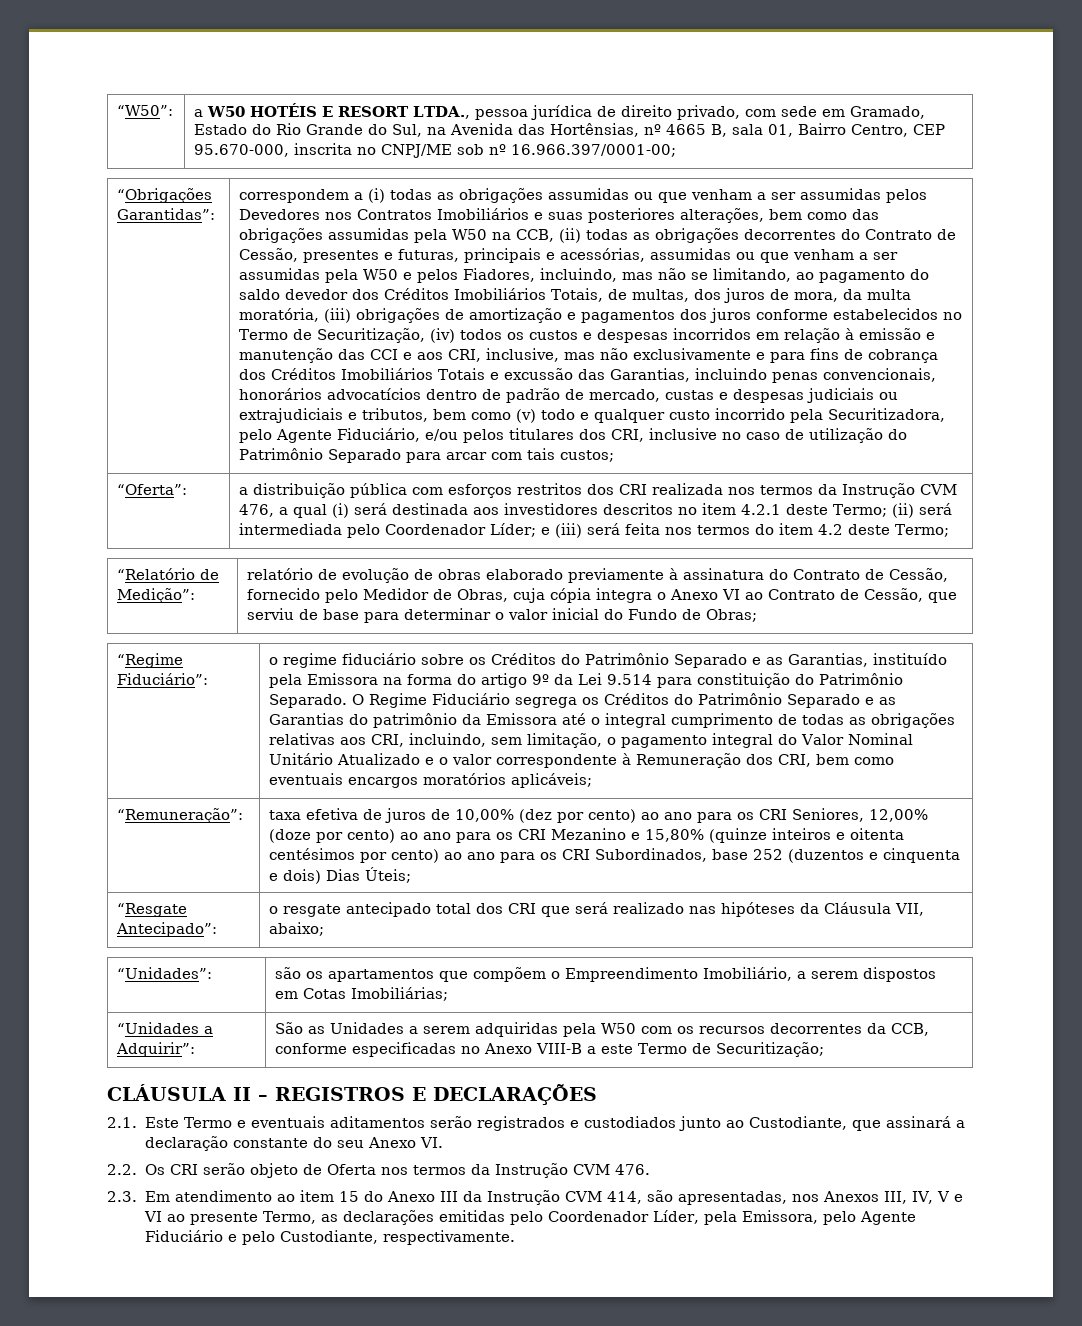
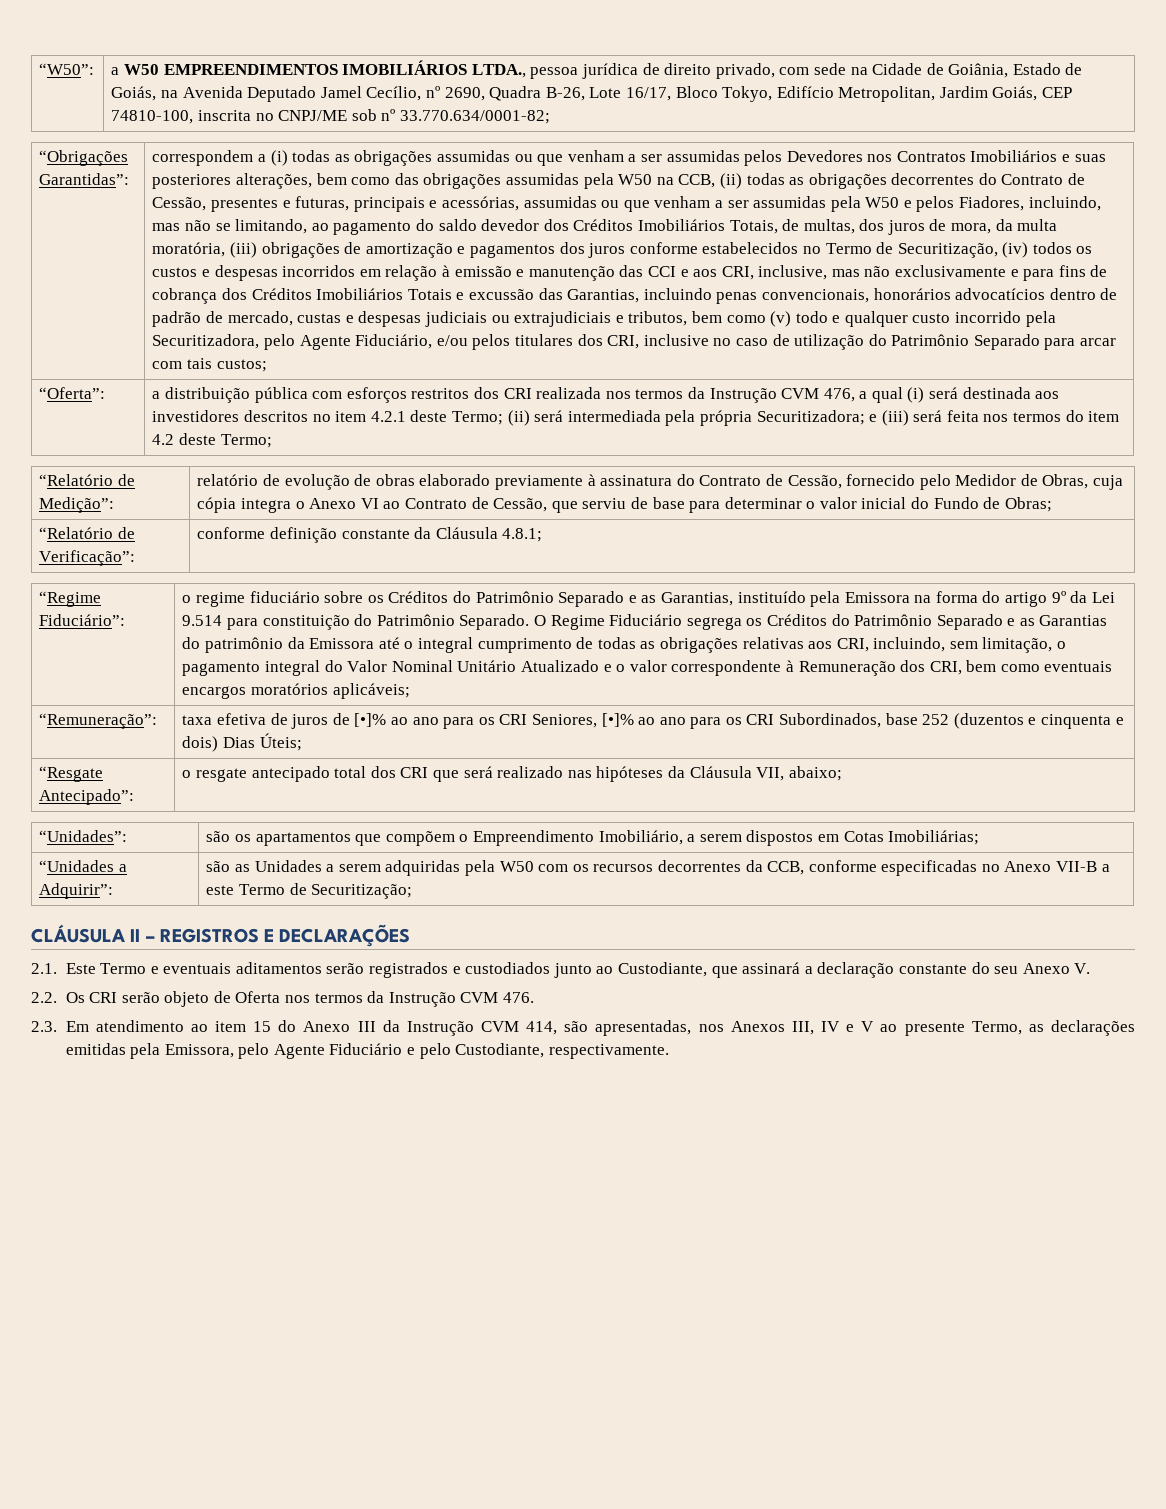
- a W50 HOTÉIS E RESORT LTDA., pessoa jurídica de direito privado, com sede em Gramado, Estado do Rio Grande do Sul, na Avenida das Hortênsias, nº 4665 B, sala 01, Bairro Centro, CEP 95.670-000, inscrita no CNPJ/ME sob nº 16.966.397/0001-00;
+ a W50 EMPREENDIMENTOS IMOBILIÁRIOS LTDA., pessoa jurídica de direito privado, com sede na Cidade de Goiânia, Estado de Goiás, na Avenida Deputado Jamel Cecílio, nº 2690, Quadra B-26, Lote 16/17, Bloco Tokyo, Edifício Metropolitan, Jardim Goiás, CEP 74810-100, inscrita no CNPJ/ME sob nº 33.770.634/0001-82;
- a distribuição pública com esforços restritos dos CRI realizada nos termos da Instrução CVM 476, a qual (i) será destinada aos investidores descritos no item 4.2.1 deste Termo; (ii) será intermediada pelo Coordenador Líder; e (iii) será feita nos termos do item 4.2 deste Termo;
+ a distribuição pública com esforços restritos dos CRI realizada nos termos da Instrução CVM 476, a qual (i) será destinada aos investidores descritos no item 4.2.1 deste Termo; (ii) será intermediada pela própria Securitizadora; e (iii) será feita nos termos do item 4.2 deste Termo;
+ “Relatório de Verificação”: | conforme definição constante da Cláusula 4.8.1;
- taxa efetiva de juros de 10,00% (dez por cento) ao ano para os CRI Seniores, 12,00% (doze por cento) ao ano para os CRI Mezanino e 15,80% (quinze inteiros e oitenta centésimos por cento) ao ano para os CRI Subordinados, base 252 (duzentos e cinquenta e dois) Dias Úteis;
+ taxa efetiva de juros de [•]% ao ano para os CRI Seniores, [•]% ao ano para os CRI Subordinados, base 252 (duzentos e cinquenta e dois) Dias Úteis;
- “Unidades a Adquirir”: | São as Unidades a serem adquiridas pela W50 com os recursos decorrentes da CCB, conforme especificadas no Anexo VIII-B a este Termo de Securitização;
+ “Unidades a Adquirir”: | são as Unidades a serem adquiridas pela W50 com os recursos decorrentes da CCB, conforme especificadas no Anexo VII-B a este Termo de Securitização;
- 2.1. Este Termo e eventuais aditamentos serão registrados e custodiados junto ao Custodiante, que assinará a declaração constante do seu Anexo VI.
+ 2.1. Este Termo e eventuais aditamentos serão registrados e custodiados junto ao Custodiante, que assinará a declaração constante do seu Anexo V.
- 2.3. Em atendimento ao item 15 do Anexo III da Instrução CVM 414, são apresentadas, nos Anexos III, IV, V e VI ao presente Termo, as declarações emitidas pelo Coordenador Líder, pela Emissora, pelo Agente Fiduciário e pelo Custodiante, respectivamente.
+ 2.3. Em atendimento ao item 15 do Anexo III da Instrução CVM 414, são apresentadas, nos Anexos III, IV e V ao presente Termo, as declarações emitidas pela Emissora, pelo Agente Fiduciário e pelo Custodiante, respectivamente.

